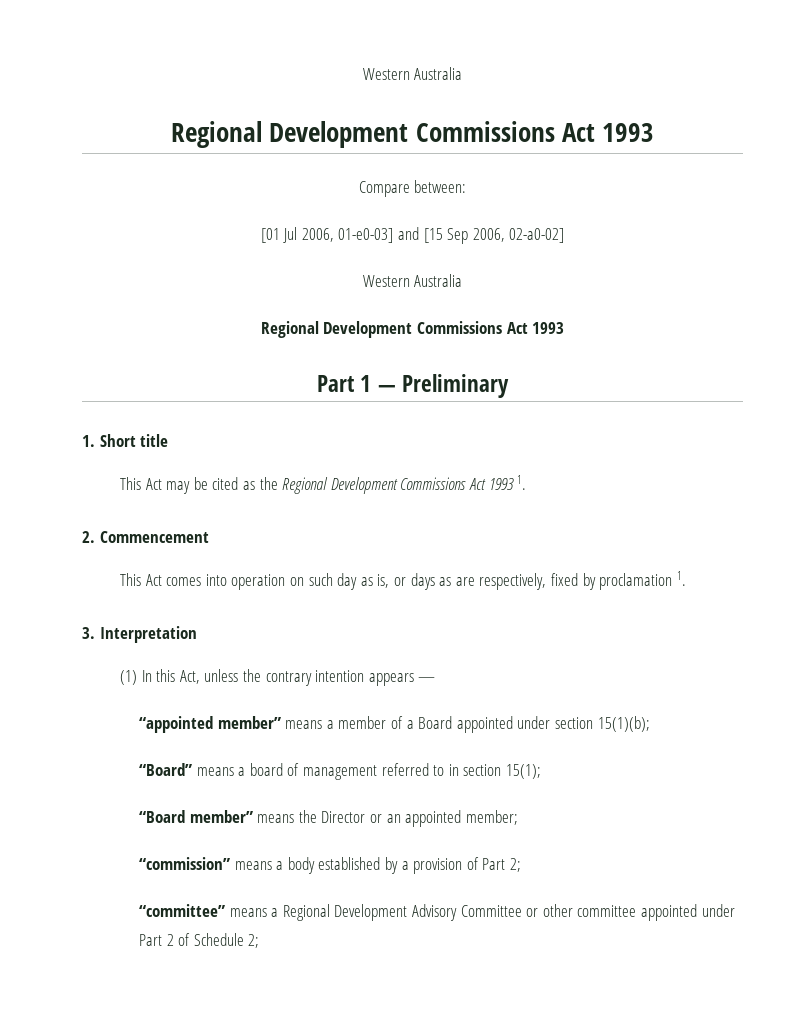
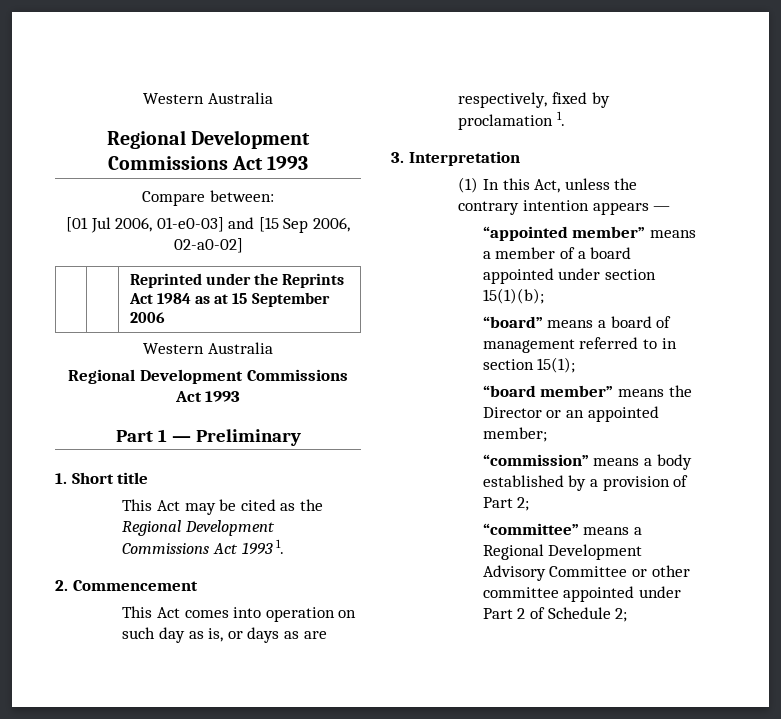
+ | | Reprinted under the Reprints Act 1984 as at 15 September 2006
- “appointed member” means a member of a Board appointed under section 15(1)(b);
+ “appointed member” means a member of a board appointed under section 15(1)(b);
- “Board” means a board of management referred to in section 15(1);
+ “board” means a board of management referred to in section 15(1);
- “Board member” means the Director or an appointed member;
+ “board member” means the Director or an appointed member;

